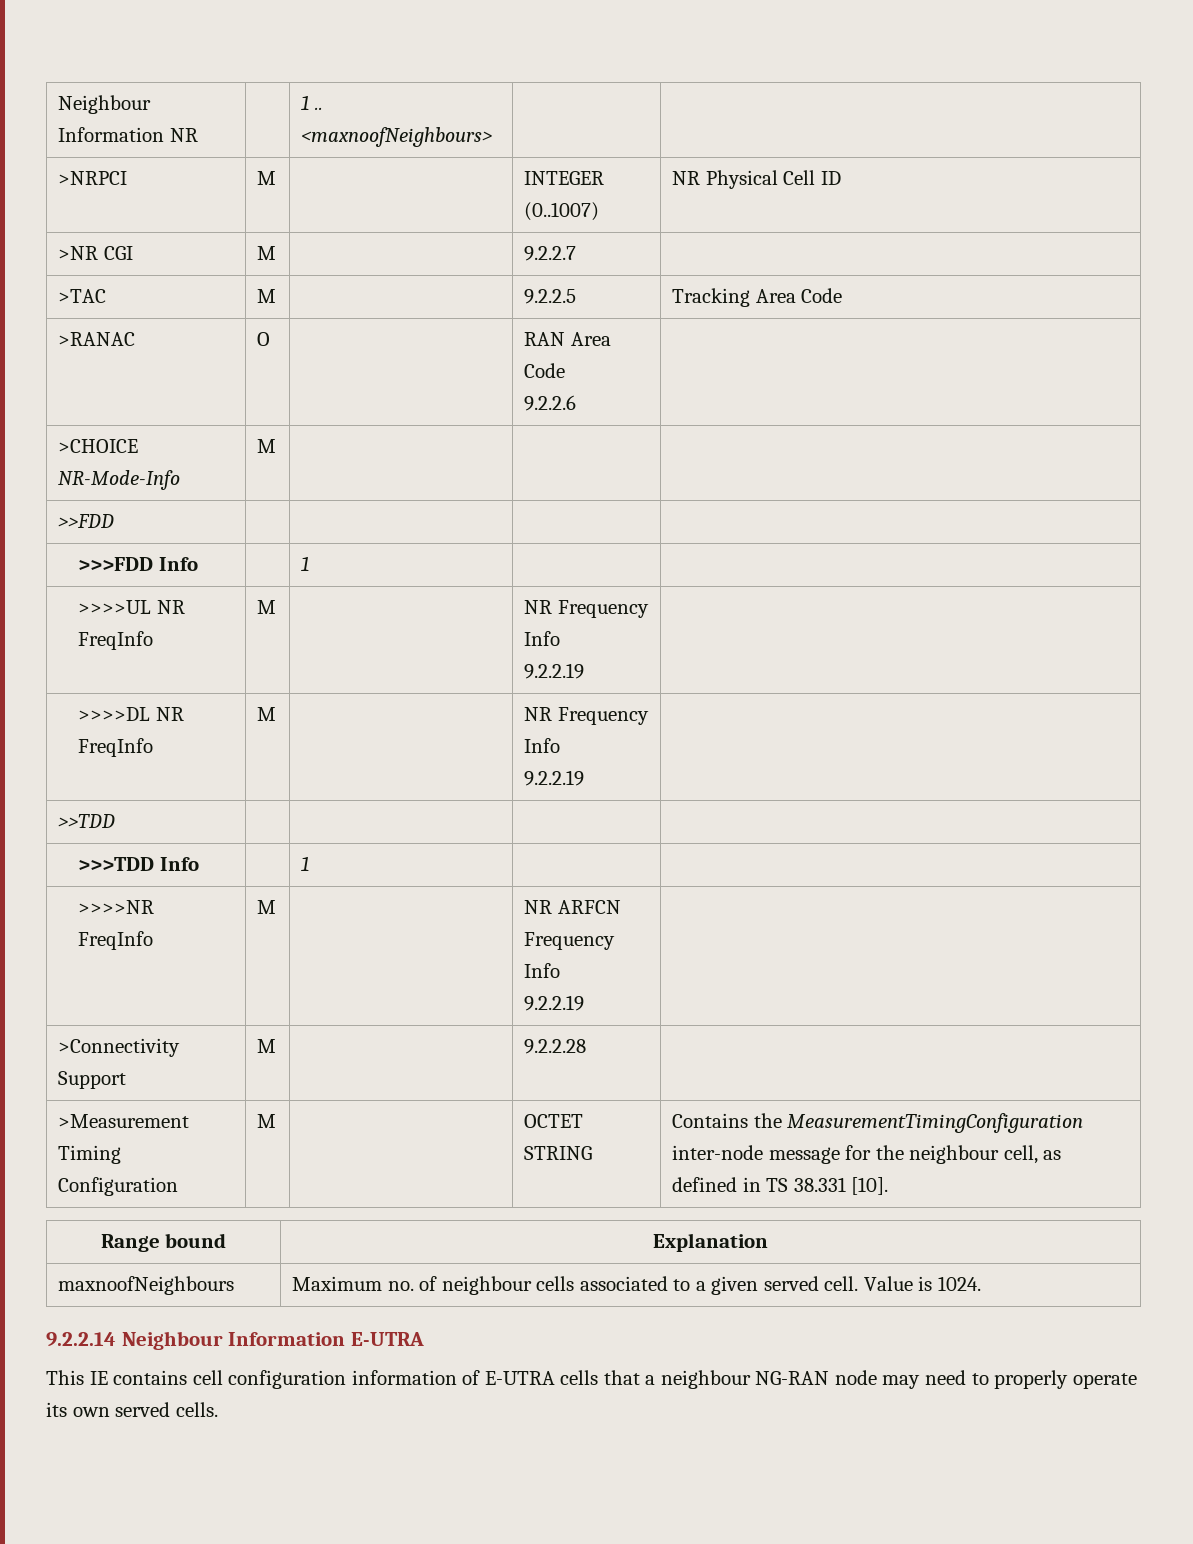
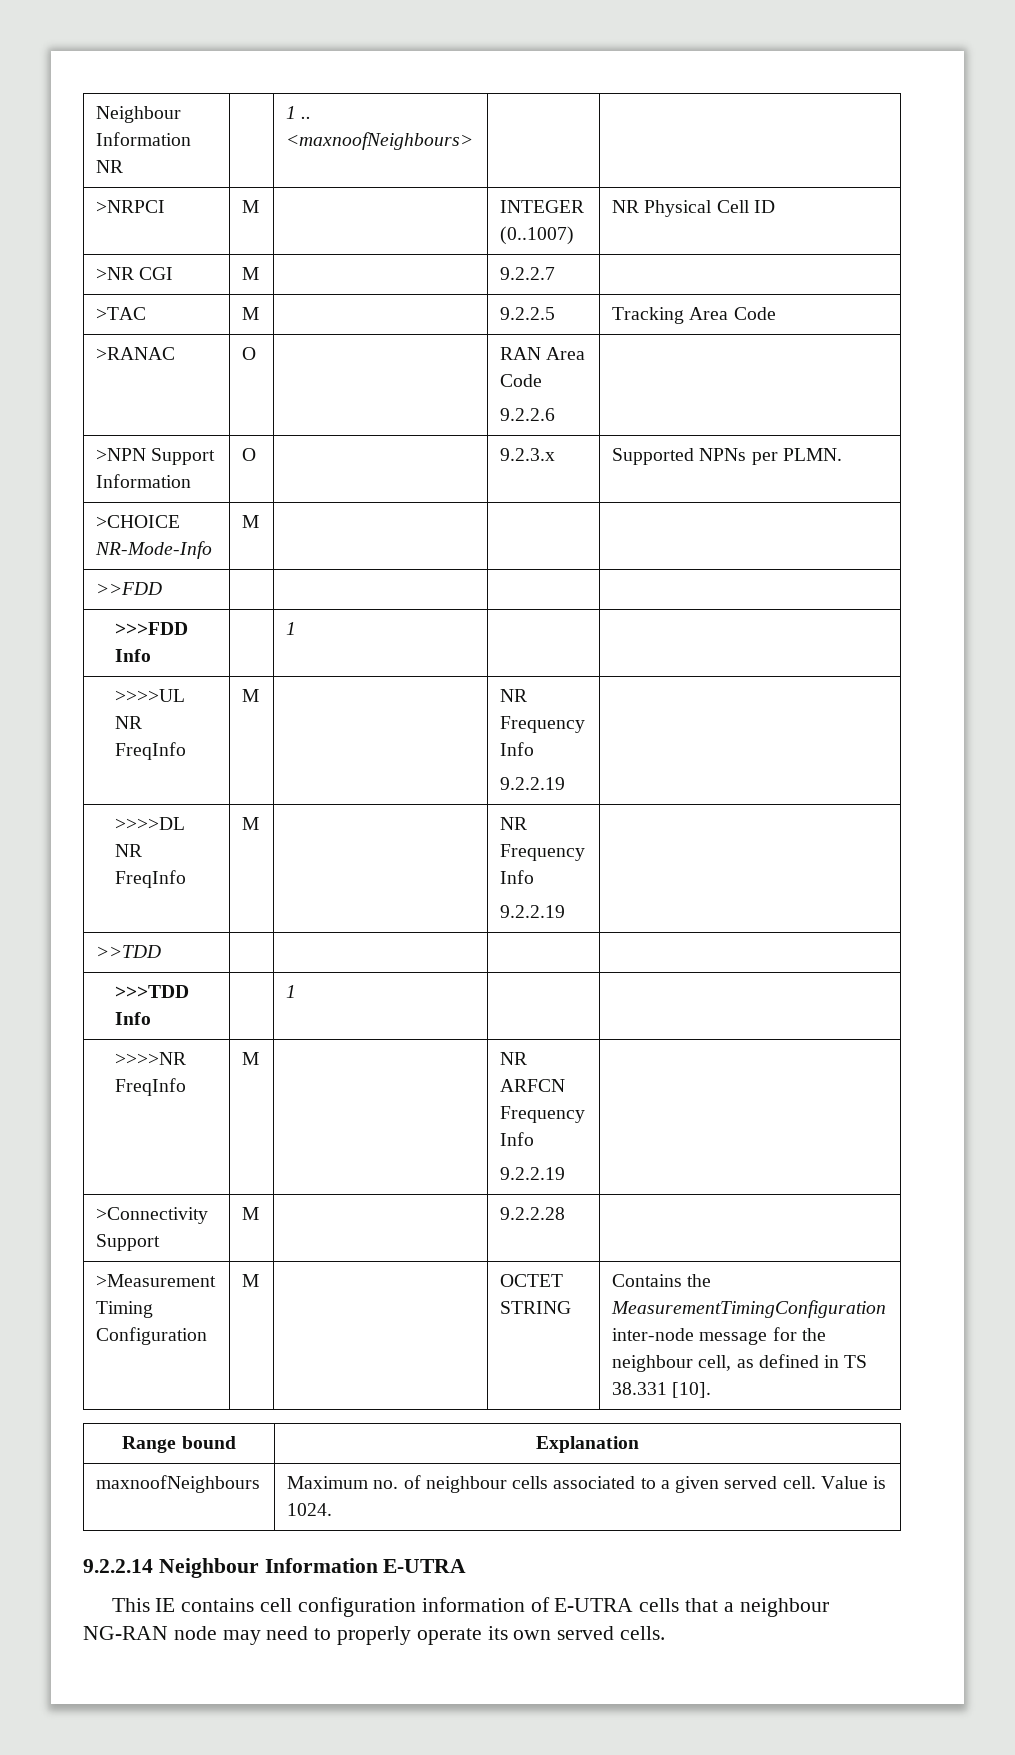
+ >NPN Support Information | O | | 9.2.3.x | Supported NPNs per PLMN.

